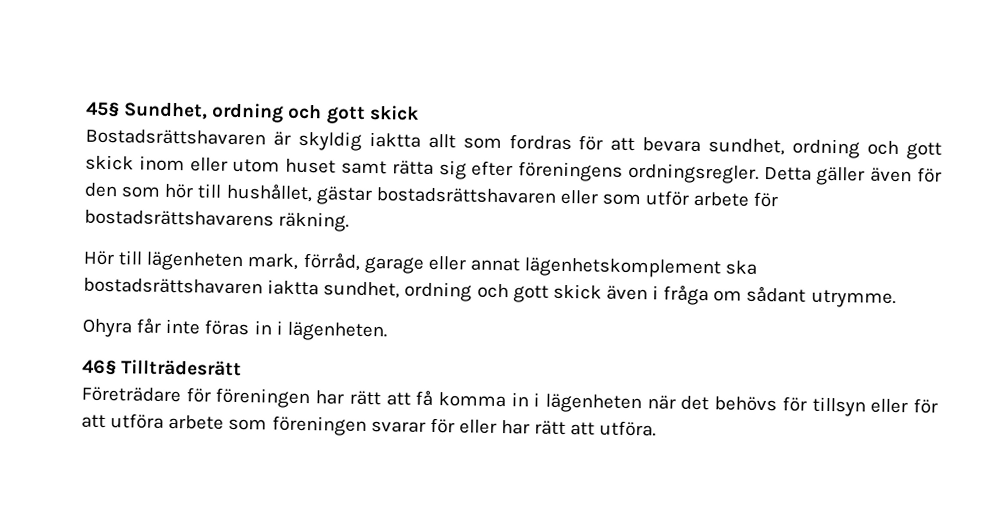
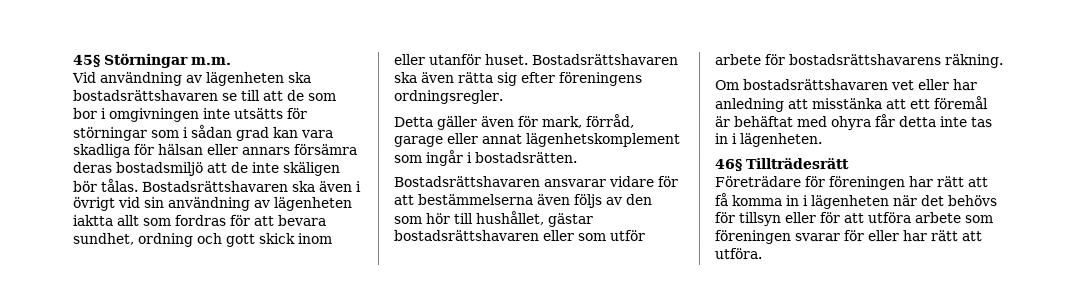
- 45§ Sundhet, ordning och gott skick
- Bostadsrättshavaren är skyldig iaktta allt som fordras för att bevara sundhet, ordning och gott skick inom eller utom huset samt rätta sig efter föreningens ordningsregler. Detta gäller även för den som hör till hushållet, gästar bostadsrättshavaren eller som utför arbete för bostadsrättshavarens räkning.
+ 45§ Störningar m.m.
+ Vid användning av lägenheten ska bostadsrättshavaren se till att de som bor i omgivningen inte utsätts för störningar som i sådan grad kan vara skadliga för hälsan eller annars försämra deras bostadsmiljö att de inte skäligen bör tålas. Bostadsrättshavaren ska även i övrigt vid sin användning av lägenheten iaktta allt som fordras för att bevara sundhet, ordning och gott skick inom eller utanför huset. Bostadsrättshavaren ska även rätta sig efter föreningens ordningsregler.
+ Detta gäller även för mark, förråd, garage eller annat lägenhetskomplement som ingår i bostadsrätten.
+ Bostadsrättshavaren ansvarar vidare för att bestämmelserna även följs av den som hör till hushållet, gästar bostadsrättshavaren eller som utför arbete för bostadsrättshavarens räkning.
- Hör till lägenheten mark, förråd, garage eller annat lägenhetskomplement ska bostadsrättshavaren iaktta sundhet, ordning och gott skick även i fråga om sådant utrymme.
- Ohyra får inte föras in i lägenheten.
+ Om bostadsrättshavaren vet eller har anledning att misstänka att ett föremål är behäftat med ohyra får detta inte tas in i lägenheten.

